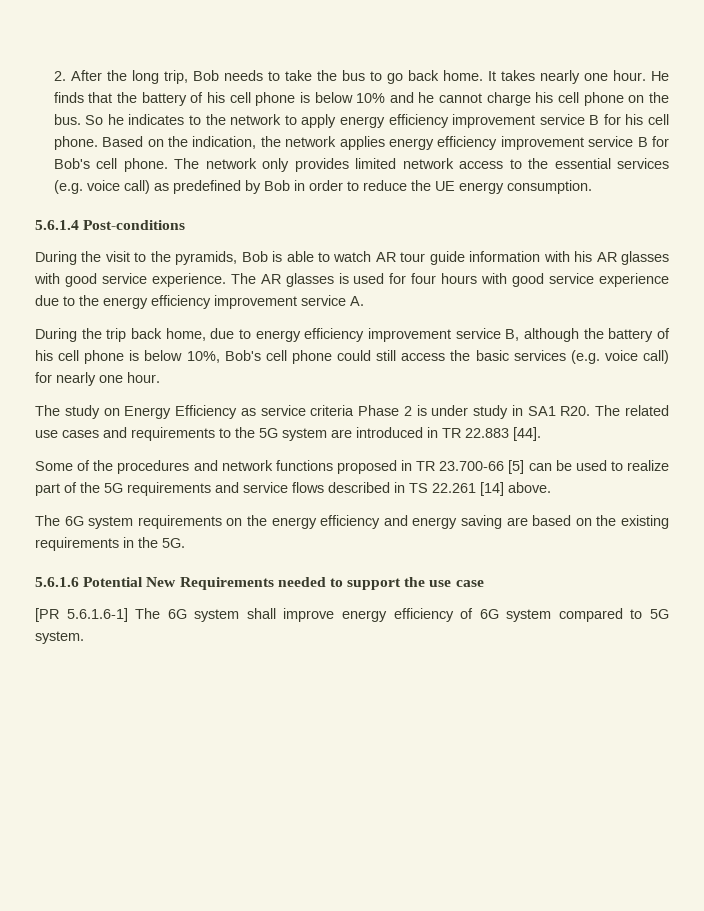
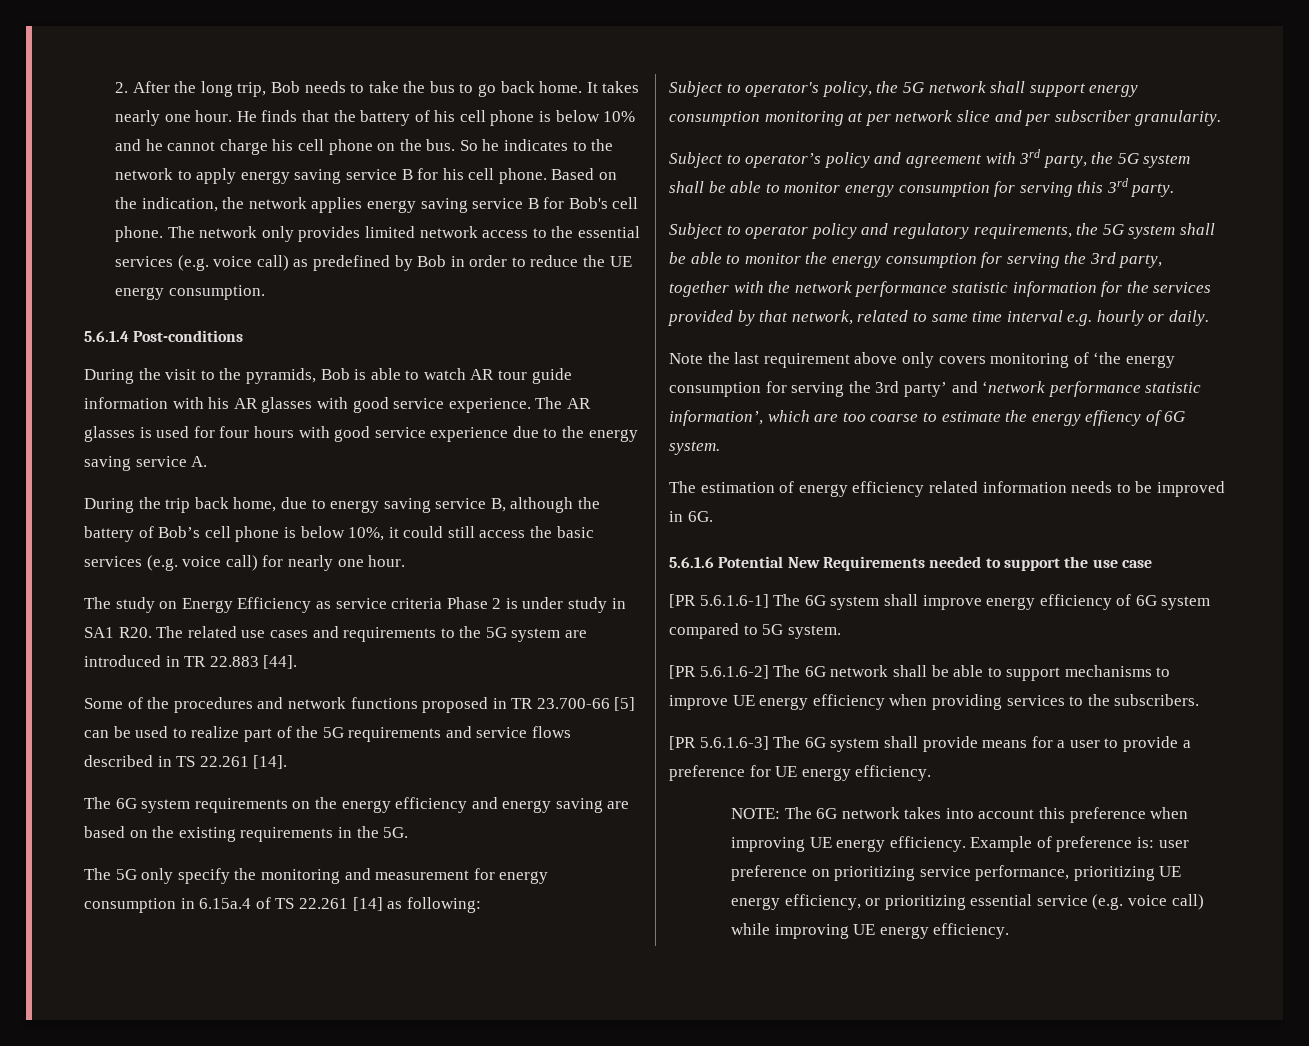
- So he indicates to the network to apply energy efficiency improvement service B for his cell phone.
+ So he indicates to the network to apply energy saving service B for his cell phone.
- Based on the indication, the network applies energy efficiency improvement service B for Bob's cell phone.
+ Based on the indication, the network applies energy saving service B for Bob's cell phone.
- The AR glasses is used for four hours with good service experience due to the energy efficiency improvement service A.
+ The AR glasses is used for four hours with good service experience due to the energy saving service A.
- During the trip back home, due to energy efficiency improvement service B, although the battery of his cell phone is below 10%, Bob's cell phone could still access the basic services (e.g. voice call) for nearly one hour.
+ During the trip back home, due to energy saving service B, although the battery of Bob’s cell phone is below 10%, it could still access the basic services (e.g. voice call) for nearly one hour.
- Some of the procedures and network functions proposed in TR 23.700-66 [5] can be used to realize part of the 5G requirements and service flows described in TS 22.261 [14] above.
+ Some of the procedures and network functions proposed in TR 23.700-66 [5] can be used to realize part of the 5G requirements and service flows described in TS 22.261 [14].
+ The 5G only specify the monitoring and measurement for energy consumption in 6.15a.4 of TS 22.261 [14] as following:
+ Subject to operator's policy, the 5G network shall support energy consumption monitoring at per network slice and per subscriber granularity.
+ Subject to operator’s policy and agreement with 3rd party, the 5G system shall be able to monitor energy consumption for serving this 3rd party.
+ Subject to operator policy and regulatory requirements, the 5G system shall be able to monitor the energy consumption for serving the 3rd party, together with the network performance statistic information for the services provided by that network, related to same time interval e.g. hourly or daily.
+ Note the last requirement above only covers monitoring of ‘the energy consumption for serving the 3rd party’ and ‘network performance statistic information’, which are too coarse to estimate the energy effiency of 6G system.
+ The estimation of energy efficiency related information needs to be improved in 6G.
+ [PR 5.6.1.6-2] The 6G network shall be able to support mechanisms to improve UE energy efficiency when providing services to the subscribers.
+ [PR 5.6.1.6-3] The 6G system shall provide means for a user to provide a preference for UE energy efficiency.
+ NOTE: The 6G network takes into account this preference when improving UE energy efficiency. Example of preference is: user preference on prioritizing service performance, prioritizing UE energy efficiency, or prioritizing essential service (e.g. voice call) while improving UE energy efficiency.

